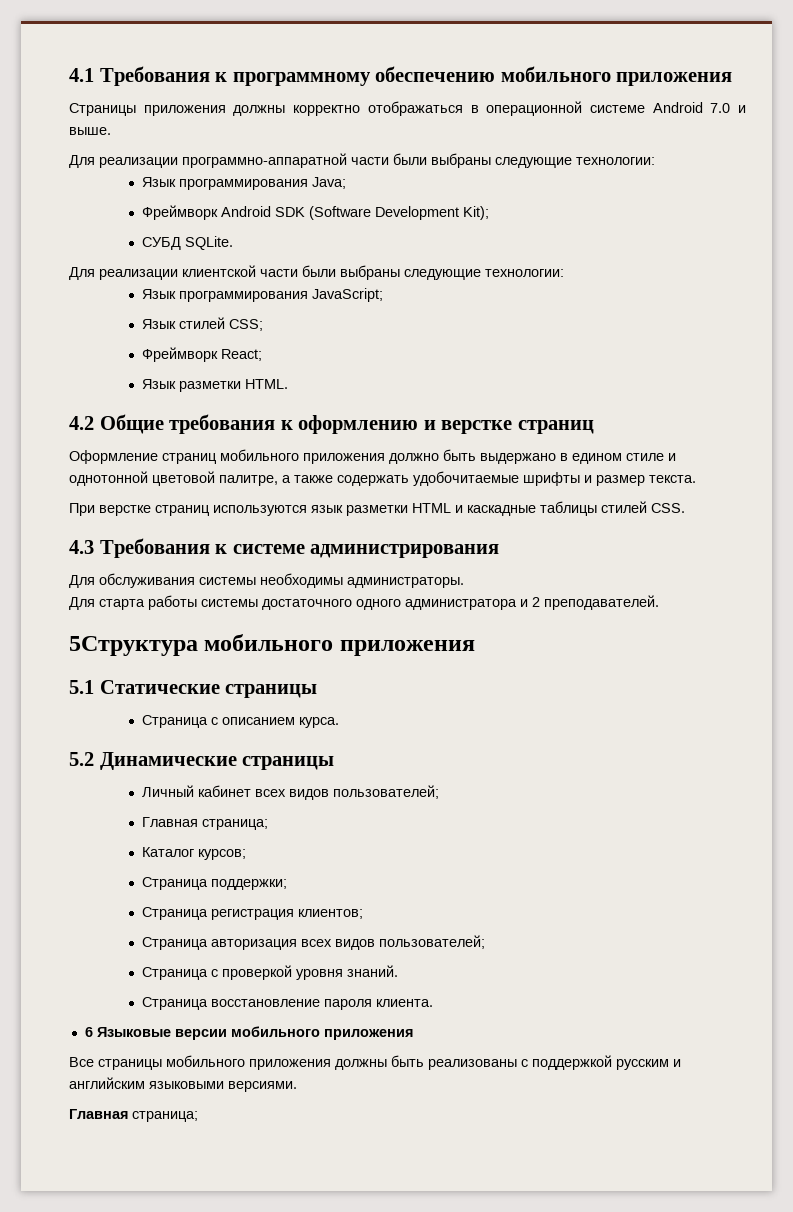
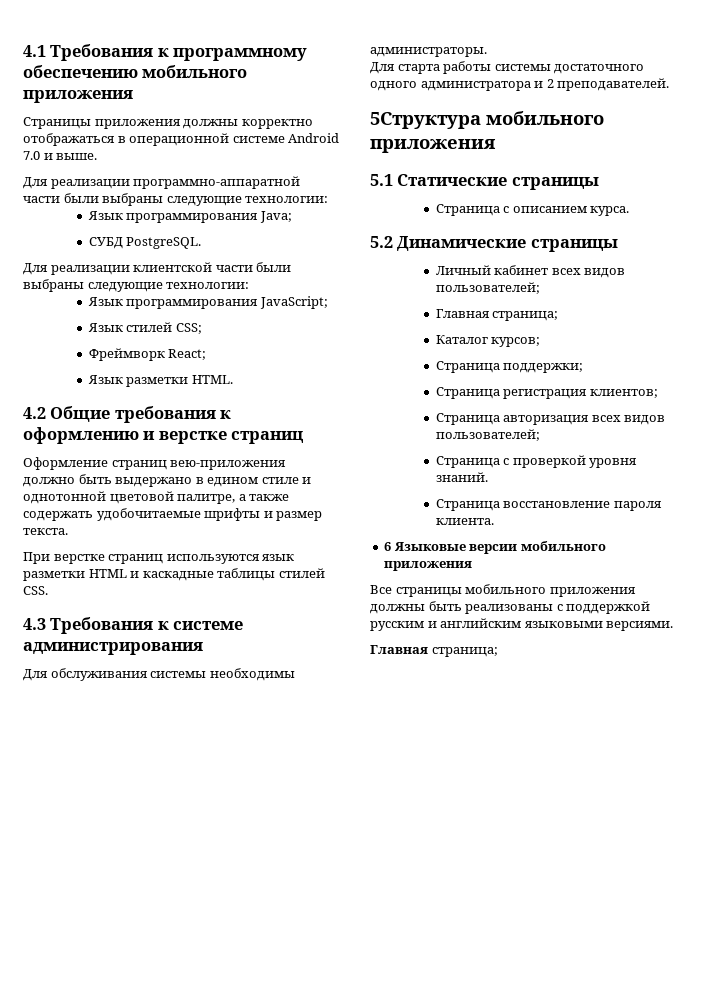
- Фреймворк Android SDK (Software Development Kit);
- СУБД SQLite.
+ СУБД PostgreSQL.
- Оформление страниц мобильного приложения должно быть выдержано в едином стиле и однотонной цветовой палитре, а также содержать удобочитаемые шрифты и размер текста.
+ Оформление страниц вею-приложения должно быть выдержано в едином стиле и однотонной цветовой палитре, а также содержать удобочитаемые шрифты и размер текста.

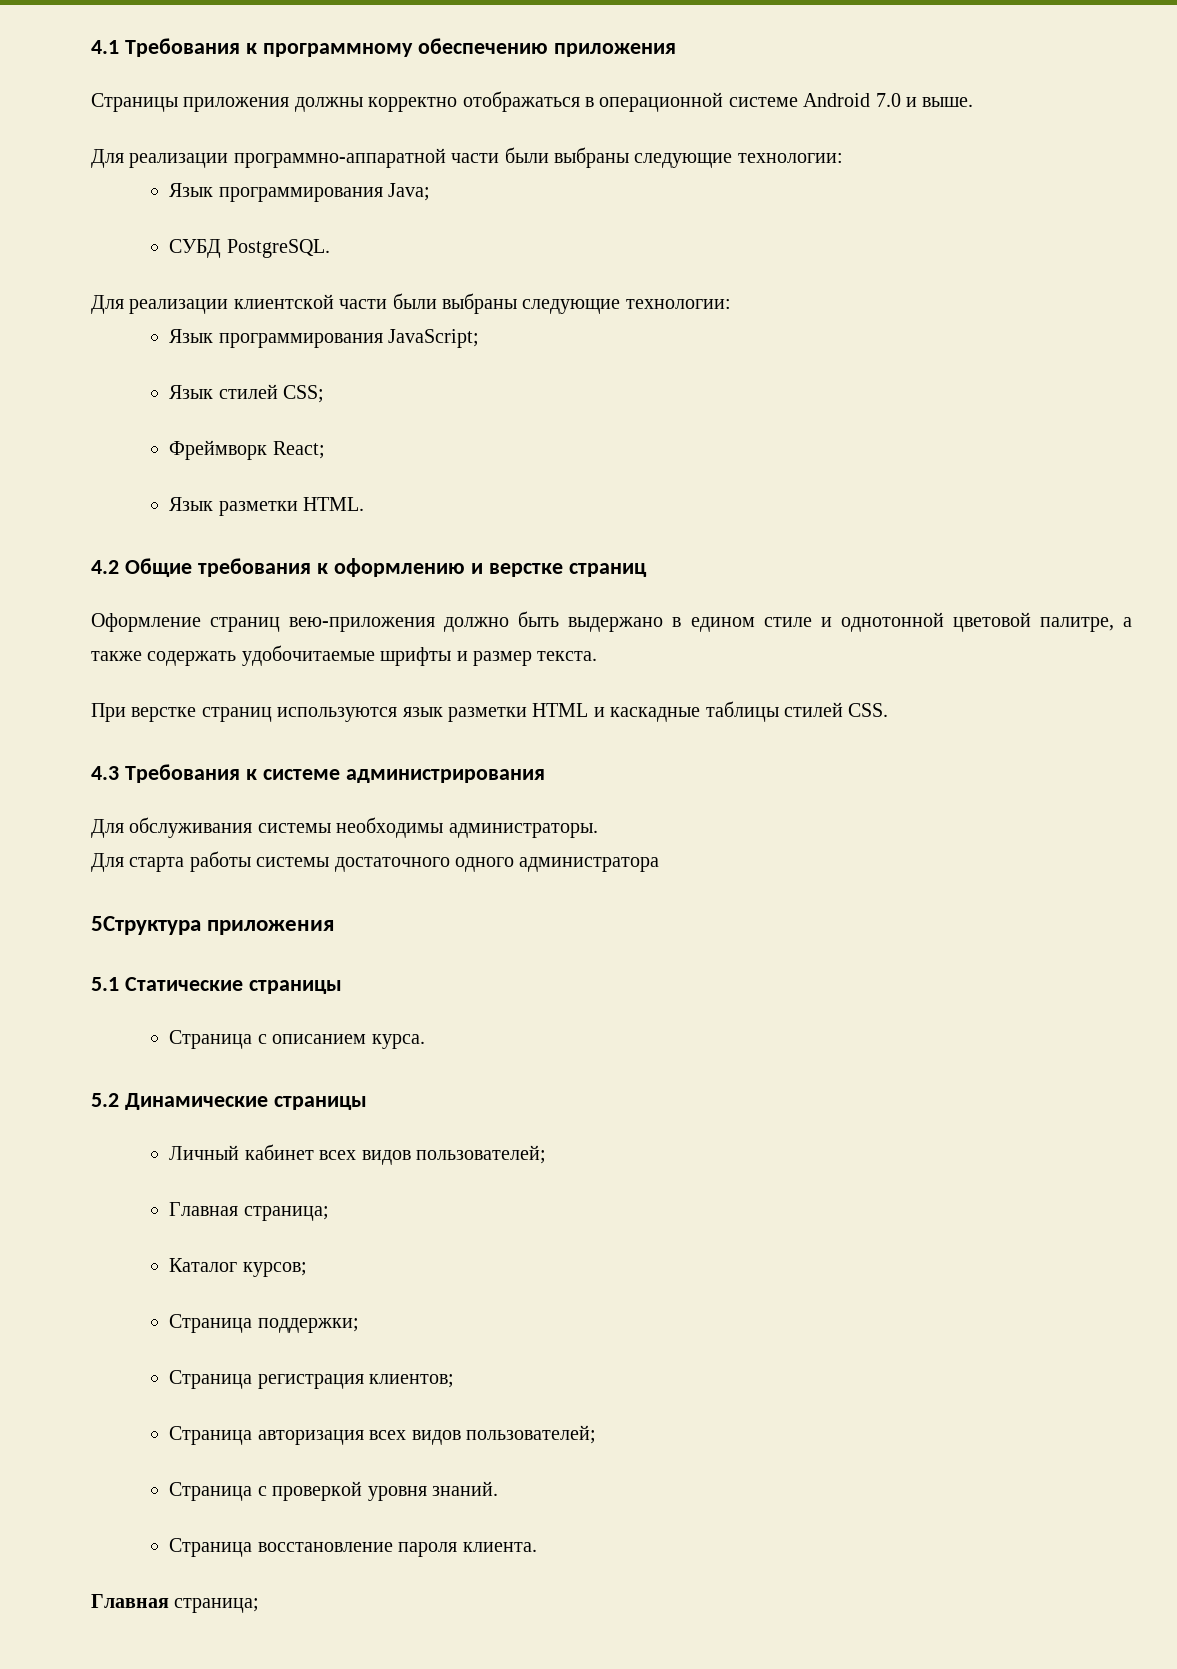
- 4.1 Требования к программному обеспечению мобильного приложения
+ 4.1 Требования к программному обеспечению приложения
- Для старта работы системы достаточного одного администратора и 2 преподавателей.
+ Для старта работы системы достаточного одного администратора
- 5Структура мобильного приложения
+ 5Структура приложения
- 6 Языковые версии мобильного приложения
- Все страницы мобильного приложения должны быть реализованы с поддержкой русским и английским языковыми версиями.

